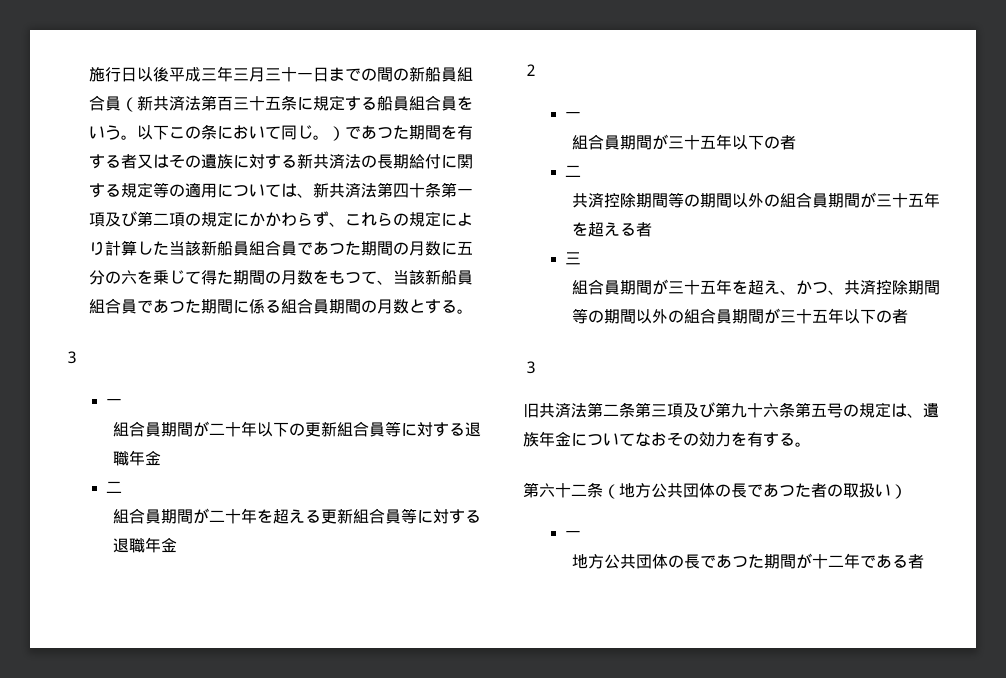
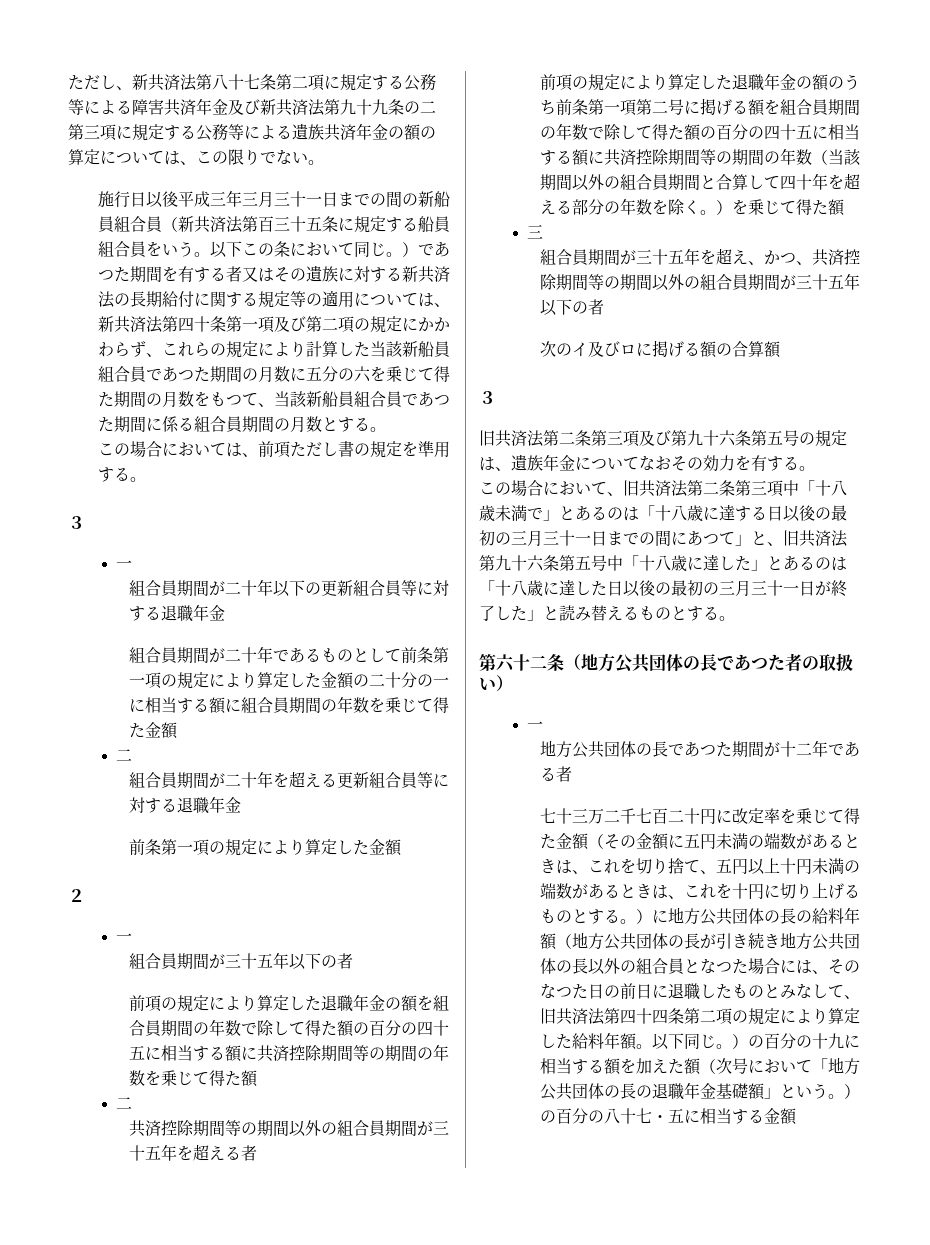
+ ただし、新共済法第八十七条第二項に規定する公務等による障害共済年金及び新共済法第九十九条の二第三項に規定する公務等による遺族共済年金の額の算定については、この限りでない。
+ この場合においては、前項ただし書の規定を準用する。
+ 組合員期間が二十年であるものとして前条第一項の規定により算定した金額の二十分の一に相当する額に組合員期間の年数を乗じて得た金額
  組合員期間が二十年を超える更新組合員等に対する退職年金
+ 前条第一項の規定により算定した金額
+ 前項の規定により算定した退職年金の額を組合員期間の年数で除して得た額の百分の四十五に相当する額に共済控除期間等の期間の年数を乗じて得た額
+ 前項の規定により算定した退職年金の額のうち前条第一項第二号に掲げる額を組合員期間の年数で除して得た額の百分の四十五に相当する額に共済控除期間等の期間の年数（当該期間以外の組合員期間と合算して四十年を超える部分の年数を除く。）を乗じて得た額
+ 次のイ及びロに掲げる額の合算額
+ この場合において、旧共済法第二条第三項中「十八歳未満で」とあるのは「十八歳に達する日以後の最初の三月三十一日までの間にあつて」と、旧共済法第九十六条第五号中「十八歳に達した」とあるのは「十八歳に達した日以後の最初の三月三十一日が終了した」と読み替えるものとする。
+ 七十三万二千七百二十円に改定率を乗じて得た金額（その金額に五円未満の端数があるときは、これを切り捨て、五円以上十円未満の端数があるときは、これを十円に切り上げるものとする。）に地方公共団体の長の給料年額（地方公共団体の長が引き続き地方公共団体の長以外の組合員となつた場合には、そのなつた日の前日に退職したものとみなして、旧共済法第四十四条第二項の規定により算定した給料年額。以下同じ。）の百分の十九に相当する額を加えた額（次号において「地方公共団体の長の退職年金基礎額」という。）の百分の八十七・五に相当する金額

